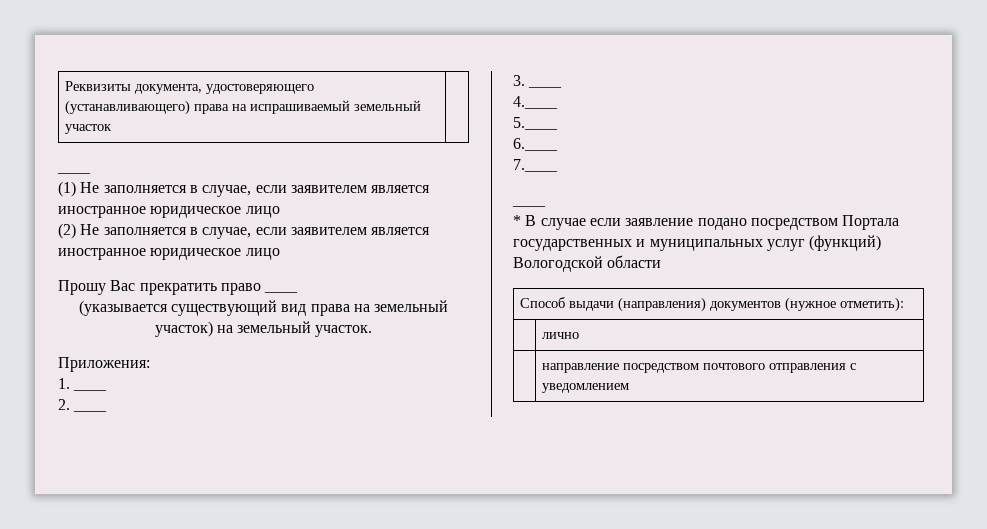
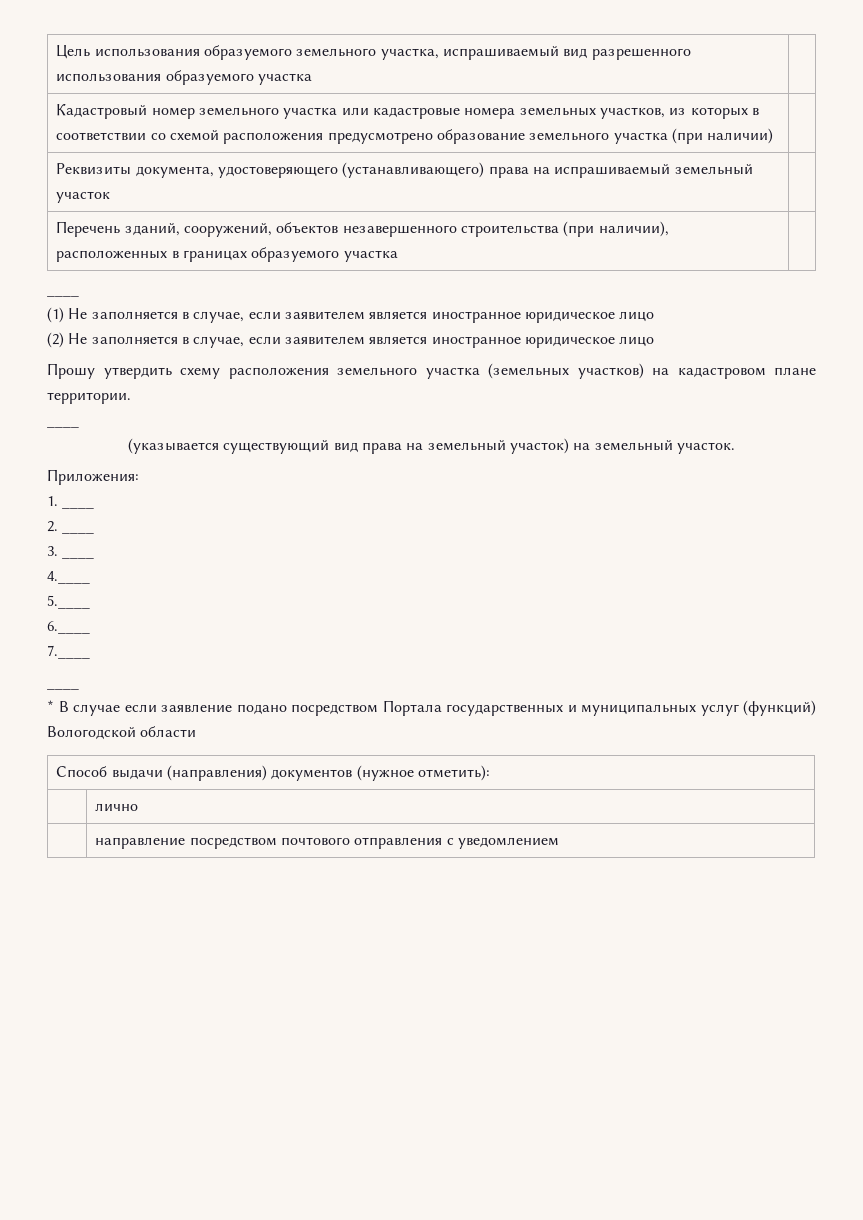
+ Цель использования образуемого земельного участка, испрашиваемый вид разрешенного использования образуемого участка |
+ Кадастровый номер земельного участка или кадастровые номера земельных участков, из которых в соответствии со схемой расположения предусмотрено образование земельного участка (при наличии) |
+ Перечень зданий, сооружений, объектов незавершенного строительства (при наличии), расположенных в границах образуемого участка |
- Прошу Вас прекратить право ____
+ Прошу утвердить схему расположения земельного участка (земельных участков) на кадастровом плане территории.
+ ____

